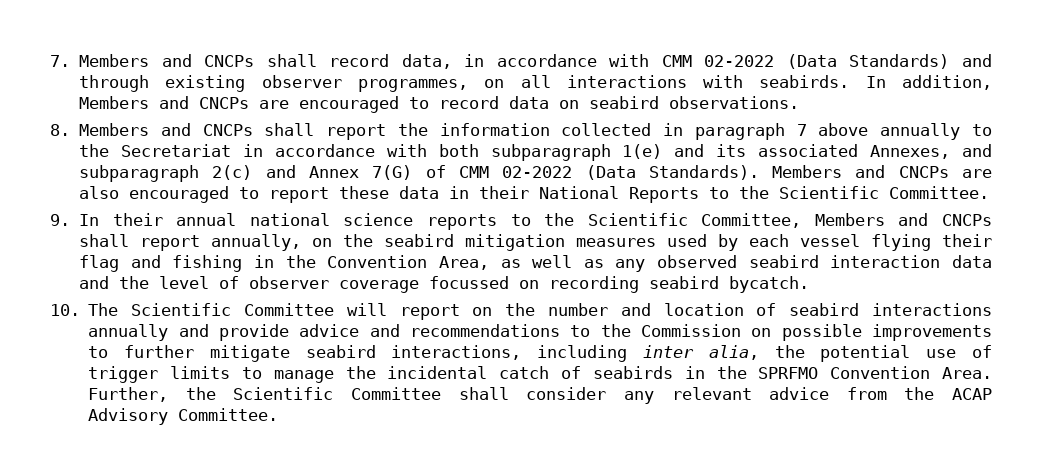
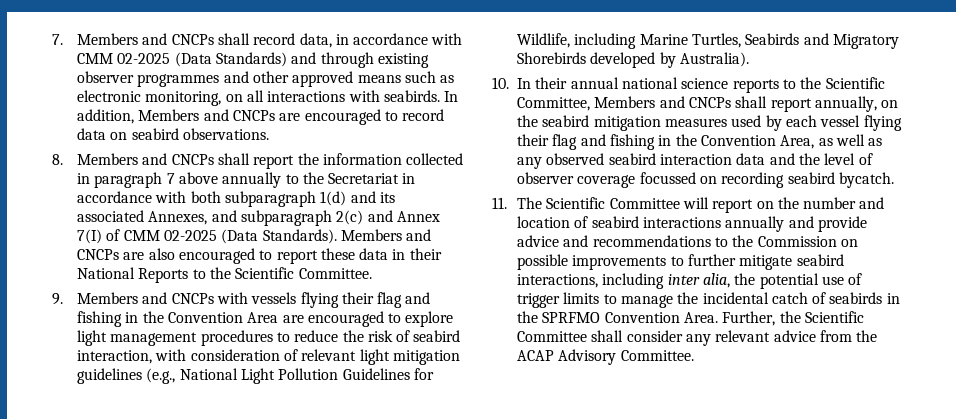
- 7. Members and CNCPs shall record data, in accordance with CMM 02-2022 (Data Standards) and through existing observer programmes, on all interactions with seabirds.
+ 7. Members and CNCPs shall record data, in accordance with CMM 02-2025 (Data Standards) and through existing observer programmes and other approved means such as electronic monitoring, on all interactions with seabirds.
- 8. Members and CNCPs shall report the information collected in paragraph 7 above annually to the Secretariat in accordance with both subparagraph 1(e) and its associated Annexes, and subparagraph 2(c) and Annex 7(G) of CMM 02-2022 (Data Standards).
+ 8. Members and CNCPs shall report the information collected in paragraph 7 above annually to the Secretariat in accordance with both subparagraph 1(d) and its associated Annexes, and subparagraph 2(c) and Annex 7(I) of CMM 02-2025 (Data Standards).
- 9. In their annual national science reports to the Scientific Committee, Members and CNCPs shall report annually, on the seabird mitigation measures used by each vessel flying their flag and fishing in the Convention Area, as well as any observed seabird interaction data and the level of observer coverage focussed on recording seabird bycatch.
+ 9. Members and CNCPs with vessels flying their flag and fishing in the Convention Area are encouraged to explore light management procedures to reduce the risk of seabird interaction, with consideration of relevant light mitigation guidelines (e.g., National Light Pollution Guidelines for Wildlife, including Marine Turtles, Seabirds and Migratory Shorebirds developed by Australia).
+ 10. In their annual national science reports to the Scientific Committee, Members and CNCPs shall report annually, on the seabird mitigation measures used by each vessel flying their flag and fishing in the Convention Area, as well as any observed seabird interaction data and the level of observer coverage focussed on recording seabird bycatch.
- 10. The Scientific Committee will report on the number and location of seabird interactions annually and provide advice and recommendations to the Commission on possible improvements to further mitigate seabird interactions, including inter alia, the potential use of trigger limits to manage the incidental catch of seabirds in the SPRFMO Convention Area.
+ 11. The Scientific Committee will report on the number and location of seabird interactions annually and provide advice and recommendations to the Commission on possible improvements to further mitigate seabird interactions, including inter alia, the potential use of trigger limits to manage the incidental catch of seabirds in the SPRFMO Convention Area.

